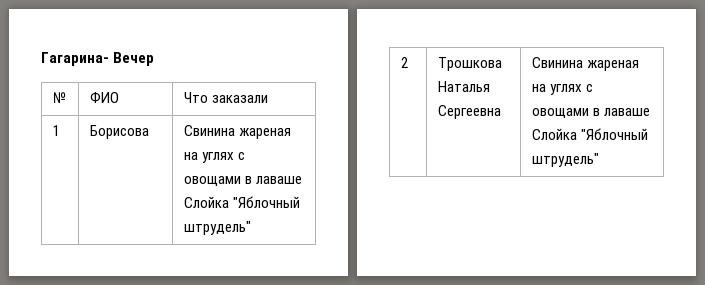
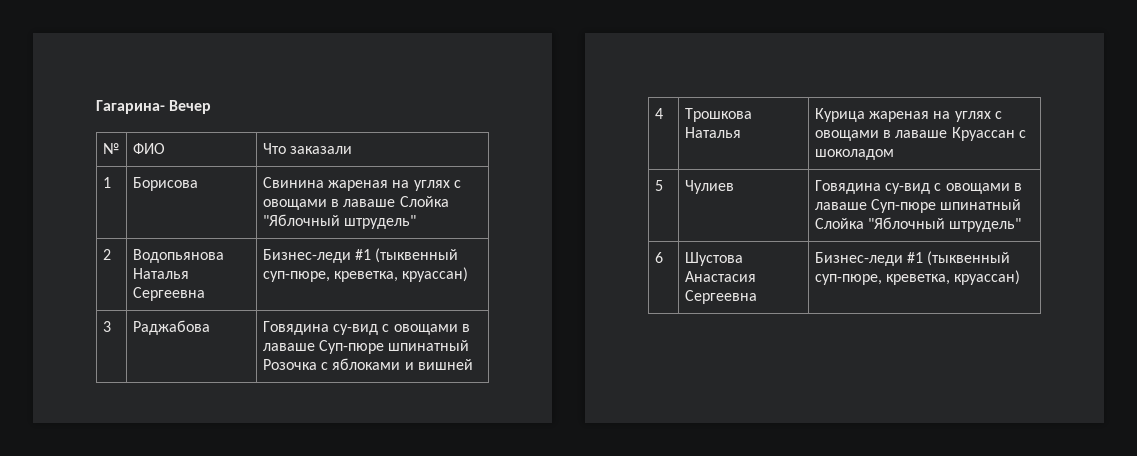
- 2 | Трошкова Наталья Сергеевна | Свинина жареная на углях с овощами в лаваше Слойка "Яблочный штрудель"
+ 2 | Водопьянова Наталья Сергеевна | Бизнес-леди #1 (тыквенный суп-пюре, креветка, круассан)
+ 3 | Раджабова | Говядина су-вид с овощами в лаваше Суп-пюре шпинатный Розочка с яблоками и вишней
+ 4 | Трошкова Наталья | Курица жареная на углях с овощами в лаваше Круассан с шоколадом
+ 5 | Чулиев | Говядина су-вид с овощами в лаваше Суп-пюре шпинатный Слойка "Яблочный штрудель"
+ 6 | Шустова Анастасия Сергеевна | Бизнес-леди #1 (тыквенный суп-пюре, креветка, круассан)

